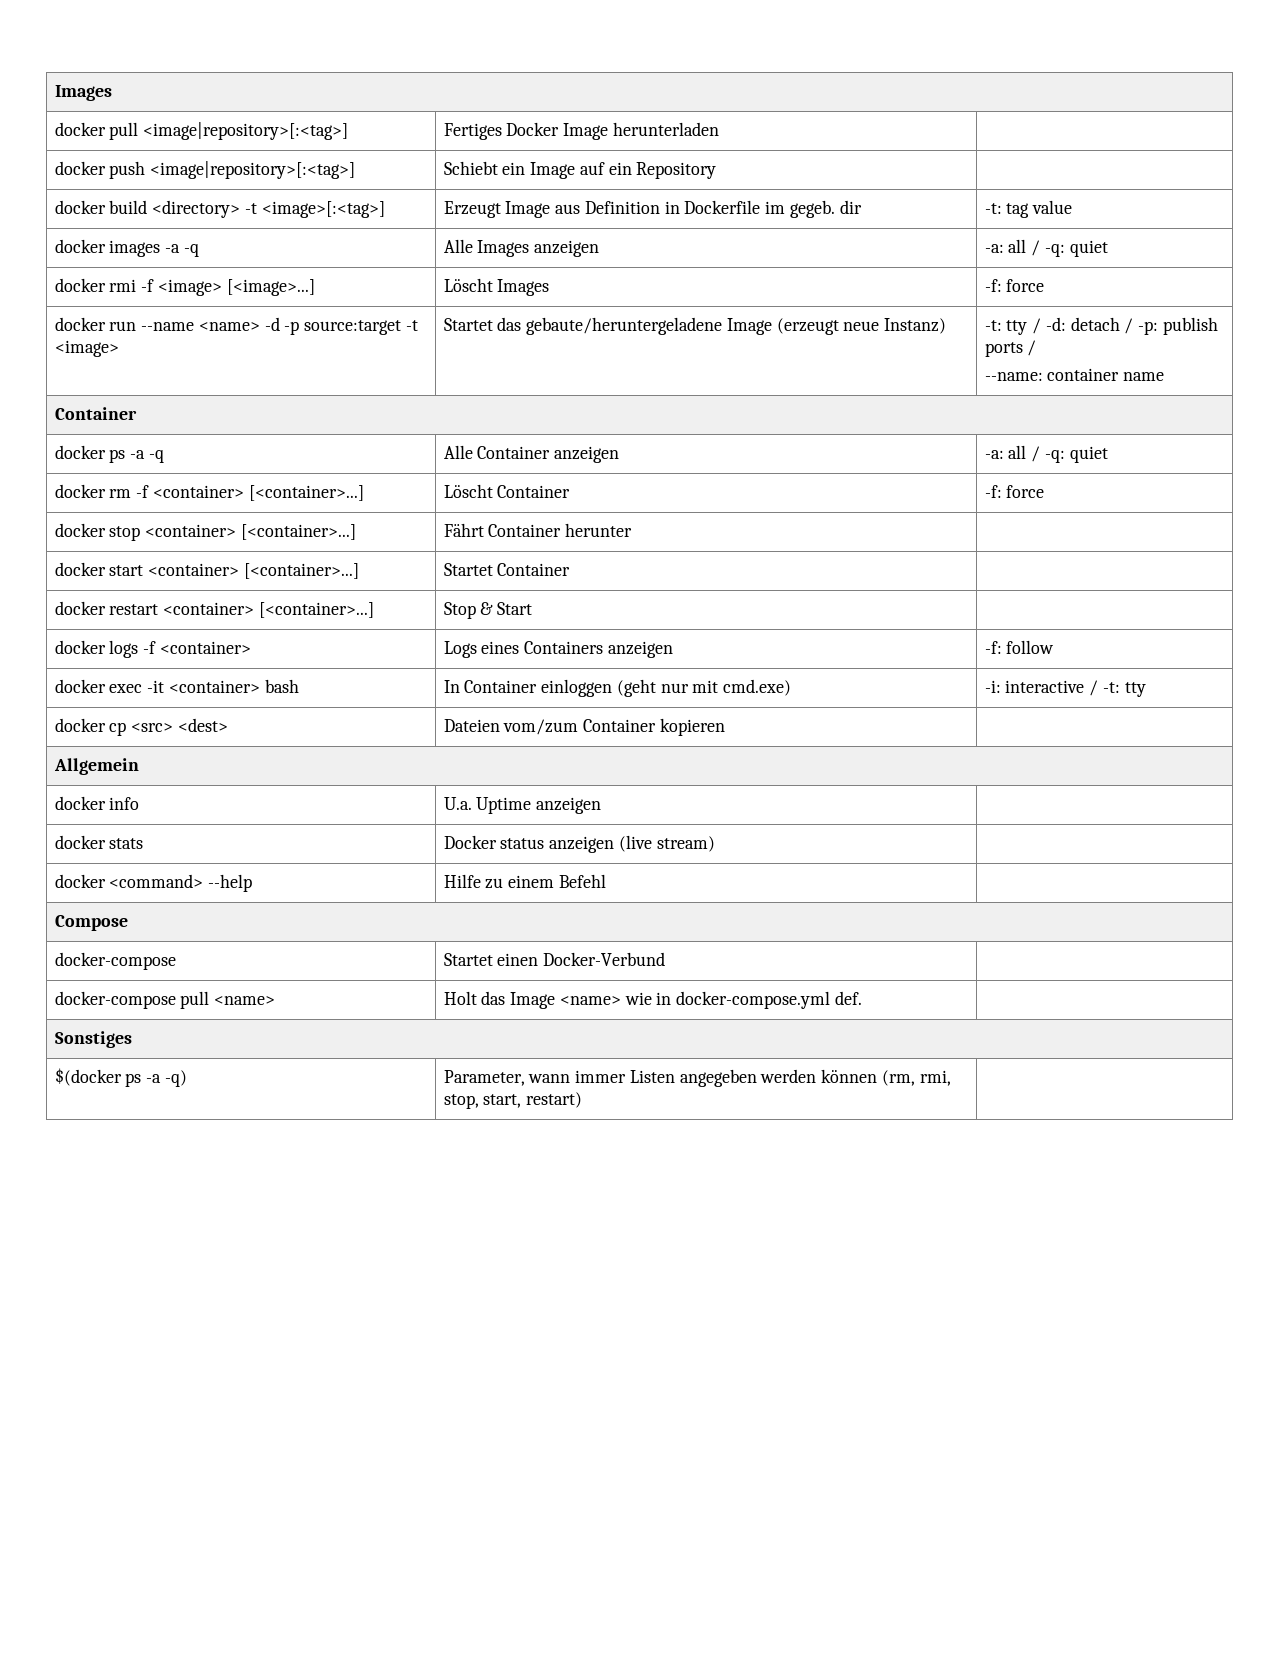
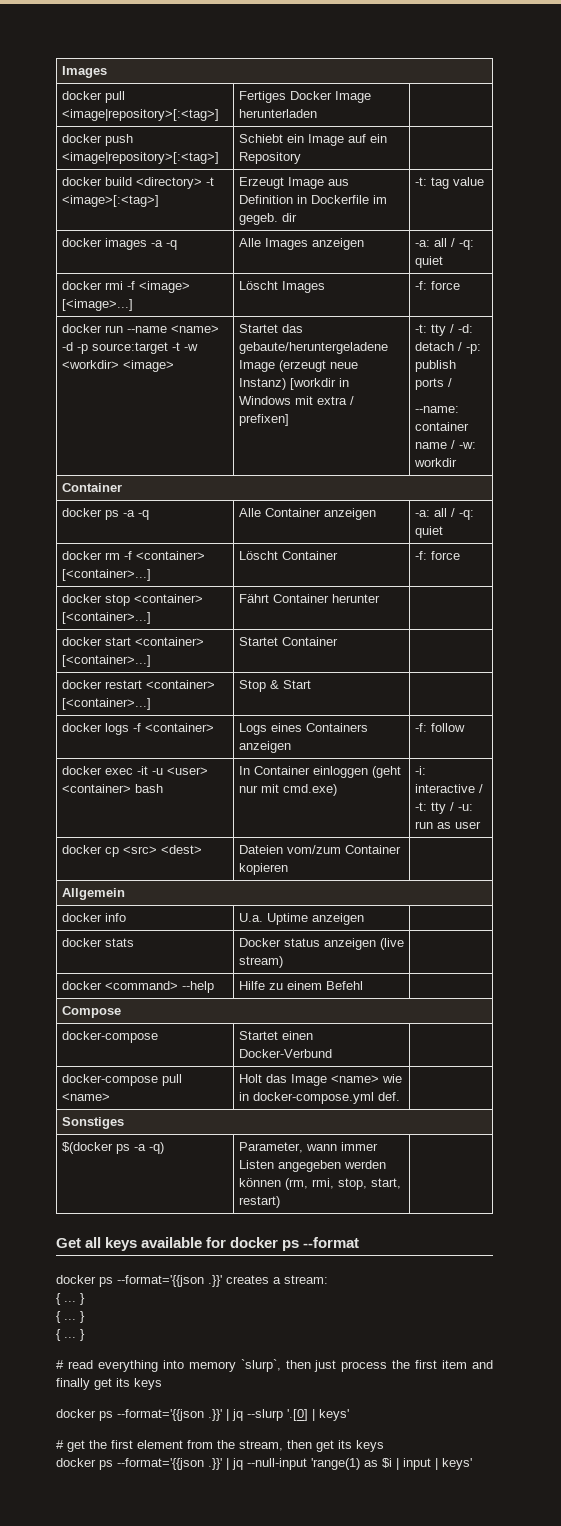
- docker run --name <name> -d -p source:target -t <image>
+ docker run --name <name> -d -p source:target -t -w <workdir> <image>
- Startet das gebaute/heruntergeladene Image (erzeugt neue Instanz)
+ Startet das gebaute/heruntergeladene Image (erzeugt neue Instanz) [workdir in Windows mit extra / prefixen]
- --name: container name
+ --name: container name / -w: workdir
- docker exec -it <container> bash | In Container einloggen (geht nur mit cmd.exe) | -i: interactive / -t: tty
+ docker exec -it -u <user> <container> bash | In Container einloggen (geht nur mit cmd.exe) | -i: interactive / -t: tty / -u: run as user
+ Get all keys available for docker ps --format
+ docker ps --format='{{json .}}' creates a stream:
+ { ... }
+ { ... }
+ { ... }
+ # read everything into memory `slurp`, then just process the first item and finally get its keys
+ docker ps --format='{{json .}}' | jq --slurp '.[0] | keys'
+ # get the first element from the stream, then get its keys
+ docker ps --format='{{json .}}' | jq --null-input 'range(1) as $i | input | keys'

